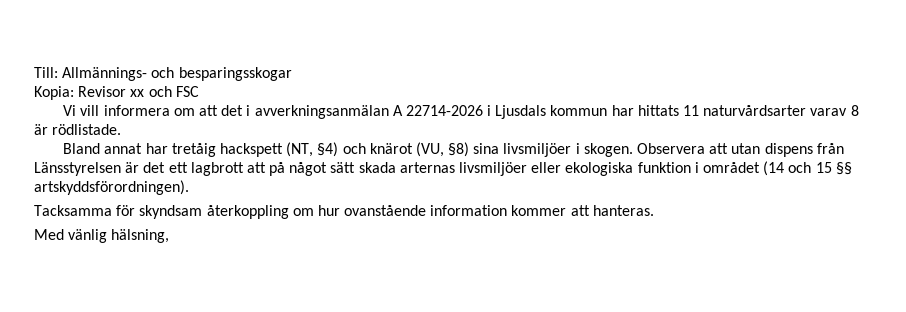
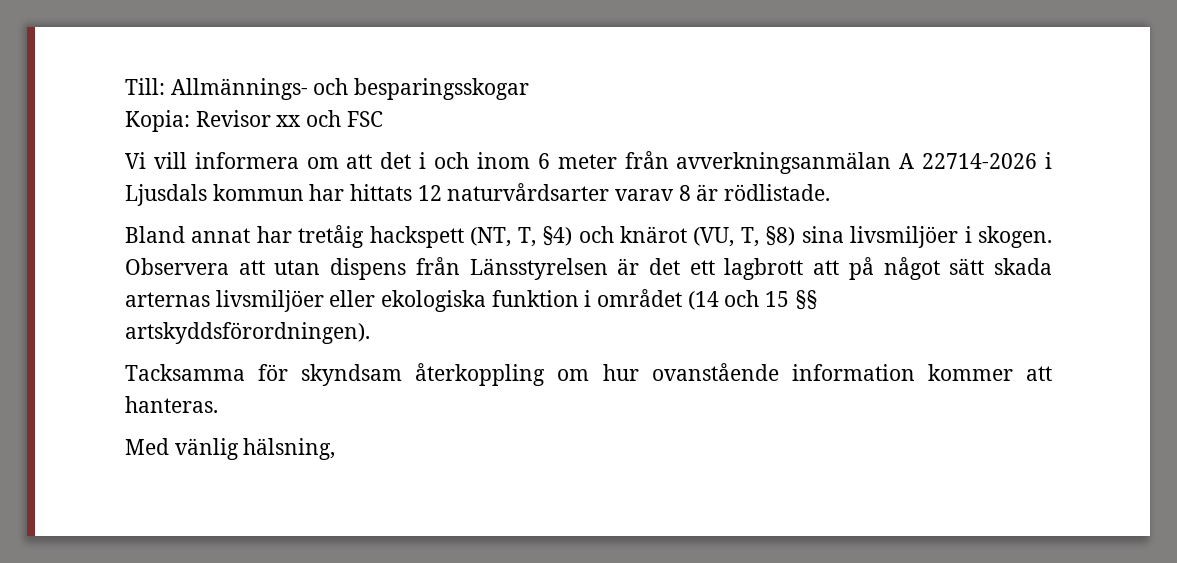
- Vi vill informera om att det i avverkningsanmälan A 22714-2026 i Ljusdals kommun har hittats 11 naturvårdsarter varav 8 är rödlistade.
+ Vi vill informera om att det i och inom 6 meter från avverkningsanmälan A 22714-2026 i Ljusdals kommun har hittats 12 naturvårdsarter varav 8 är rödlistade.
- Bland annat har tretåig hackspett (NT, §4) och knärot (VU, §8) sina livsmiljöer i skogen.
+ Bland annat har tretåig hackspett (NT, T, §4) och knärot (VU, T, §8) sina livsmiljöer i skogen.

